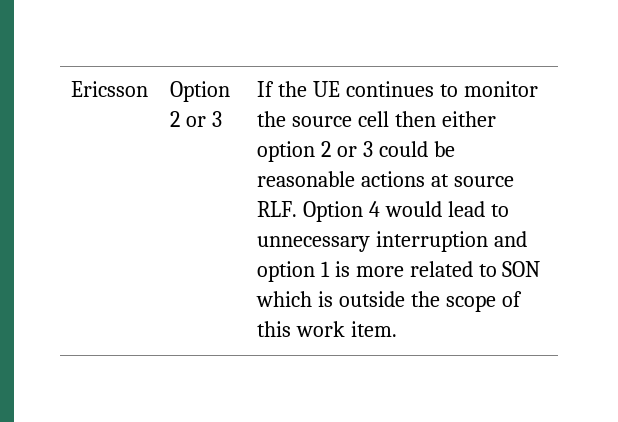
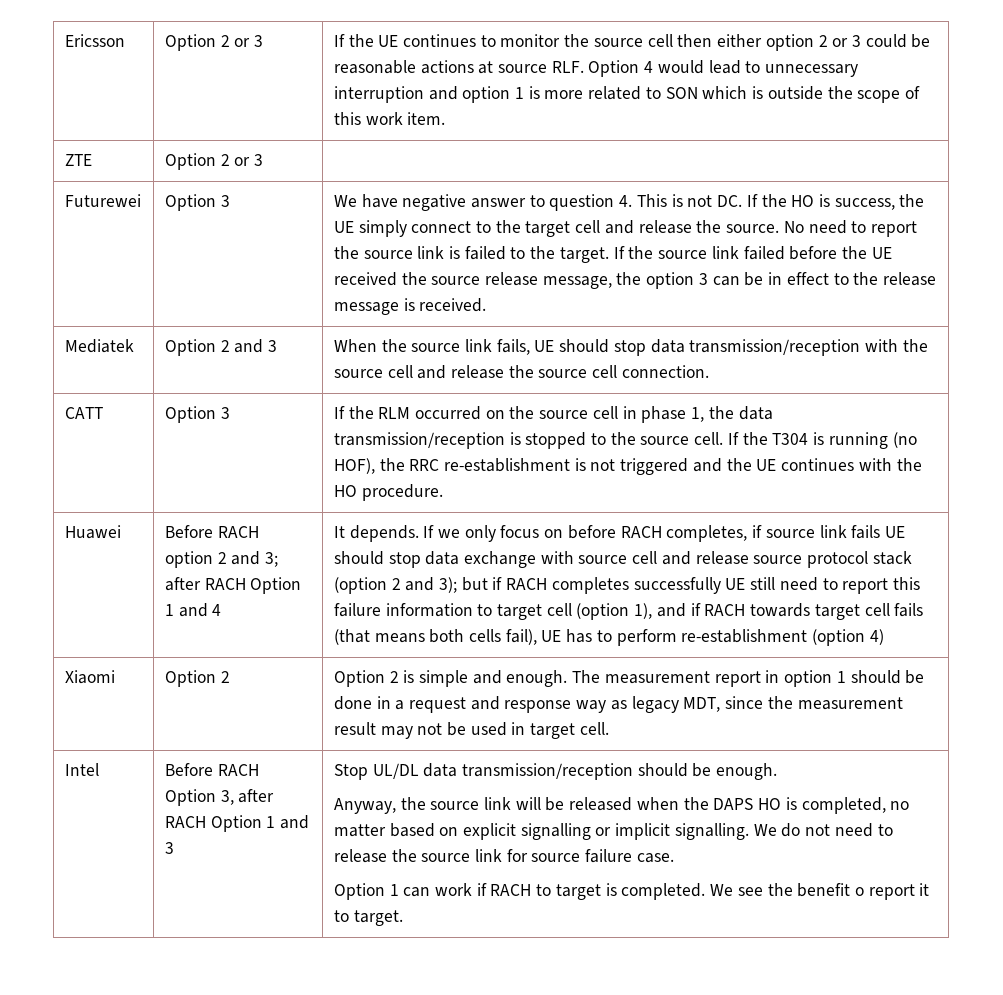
+ ZTE | Option 2 or 3 |
+ Futurewei | Option 3 | We have negative answer to question 4. This is not DC. If the HO is success, the UE simply connect to the target cell and release the source. No need to report the source link is failed to the target. If the source link failed before the UE received the source release message, the option 3 can be in effect to the release message is received.
+ Mediatek | Option 2 and 3 | When the source link fails, UE should stop data transmission/reception with the source cell and release the source cell connection.
+ CATT | Option 3 | If the RLM occurred on the source cell in phase 1, the data transmission/reception is stopped to the source cell. If the T304 is running (no HOF), the RRC re-establishment is not triggered and the UE continues with the HO procedure.
+ Huawei | Before RACH option 2 and 3; after RACH Option 1 and 4 | It depends. If we only focus on before RACH completes, if source link fails UE should stop data exchange with source cell and release source protocol stack (option 2 and 3); but if RACH completes successfully UE still need to report this failure information to target cell (option 1), and if RACH towards target cell fails (that means both cells fail), UE has to perform re-establishment (option 4)
+ Xiaomi | Option 2 | Option 2 is simple and enough. The measurement report in option 1 should be done in a request and response way as legacy MDT, since the measurement result may not be used in target cell.
+ Intel | Before RACH Option 3, after RACH Option 1 and 3 | Stop UL/DL data transmission/reception should be enough.
+ Anyway, the source link will be released when the DAPS HO is completed, no matter based on explicit signalling or implicit signalling. We do not need to release the source link for source failure case.
+ Option 1 can work if RACH to target is completed. We see the benefit o report it to target.

